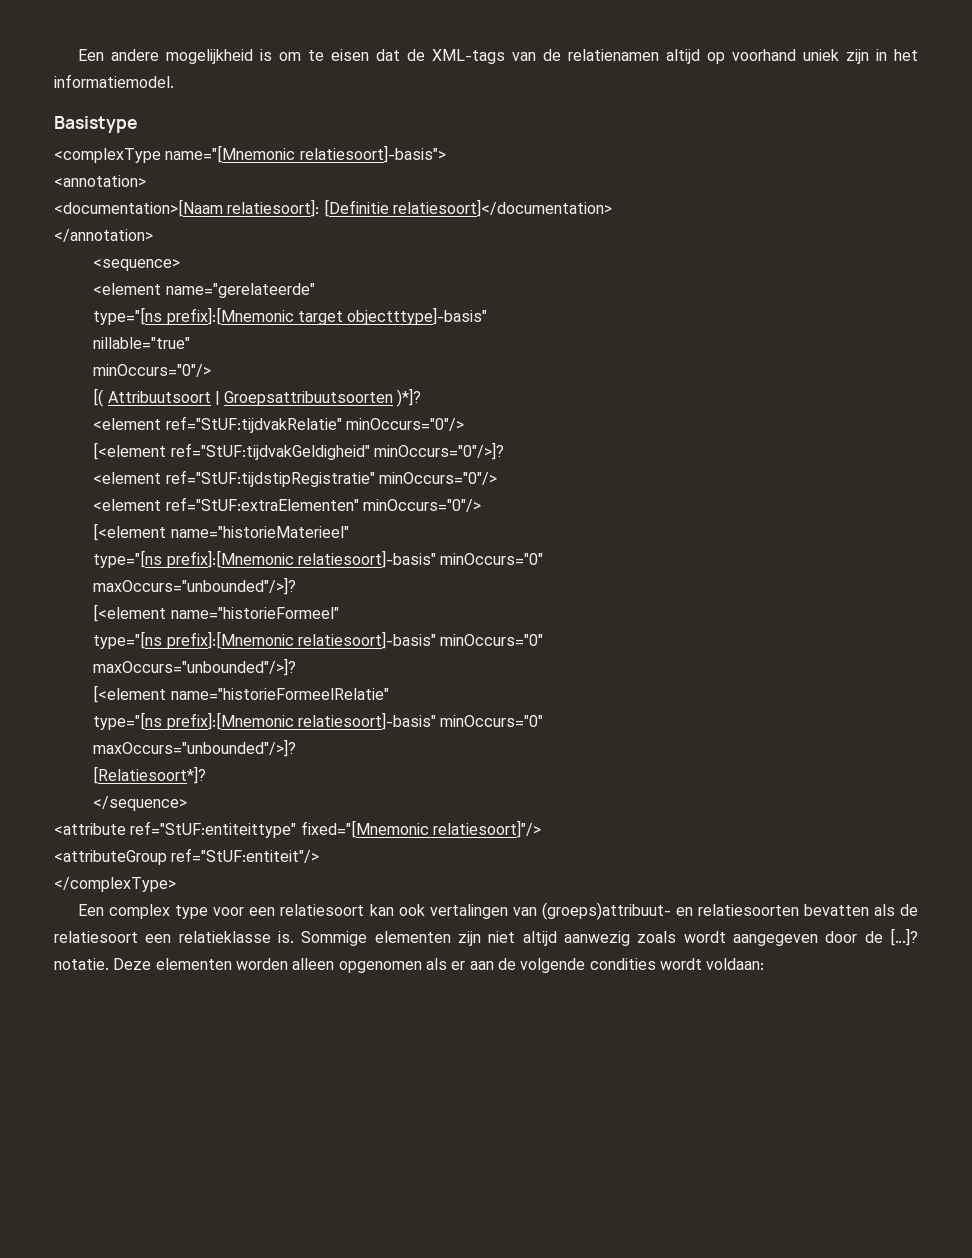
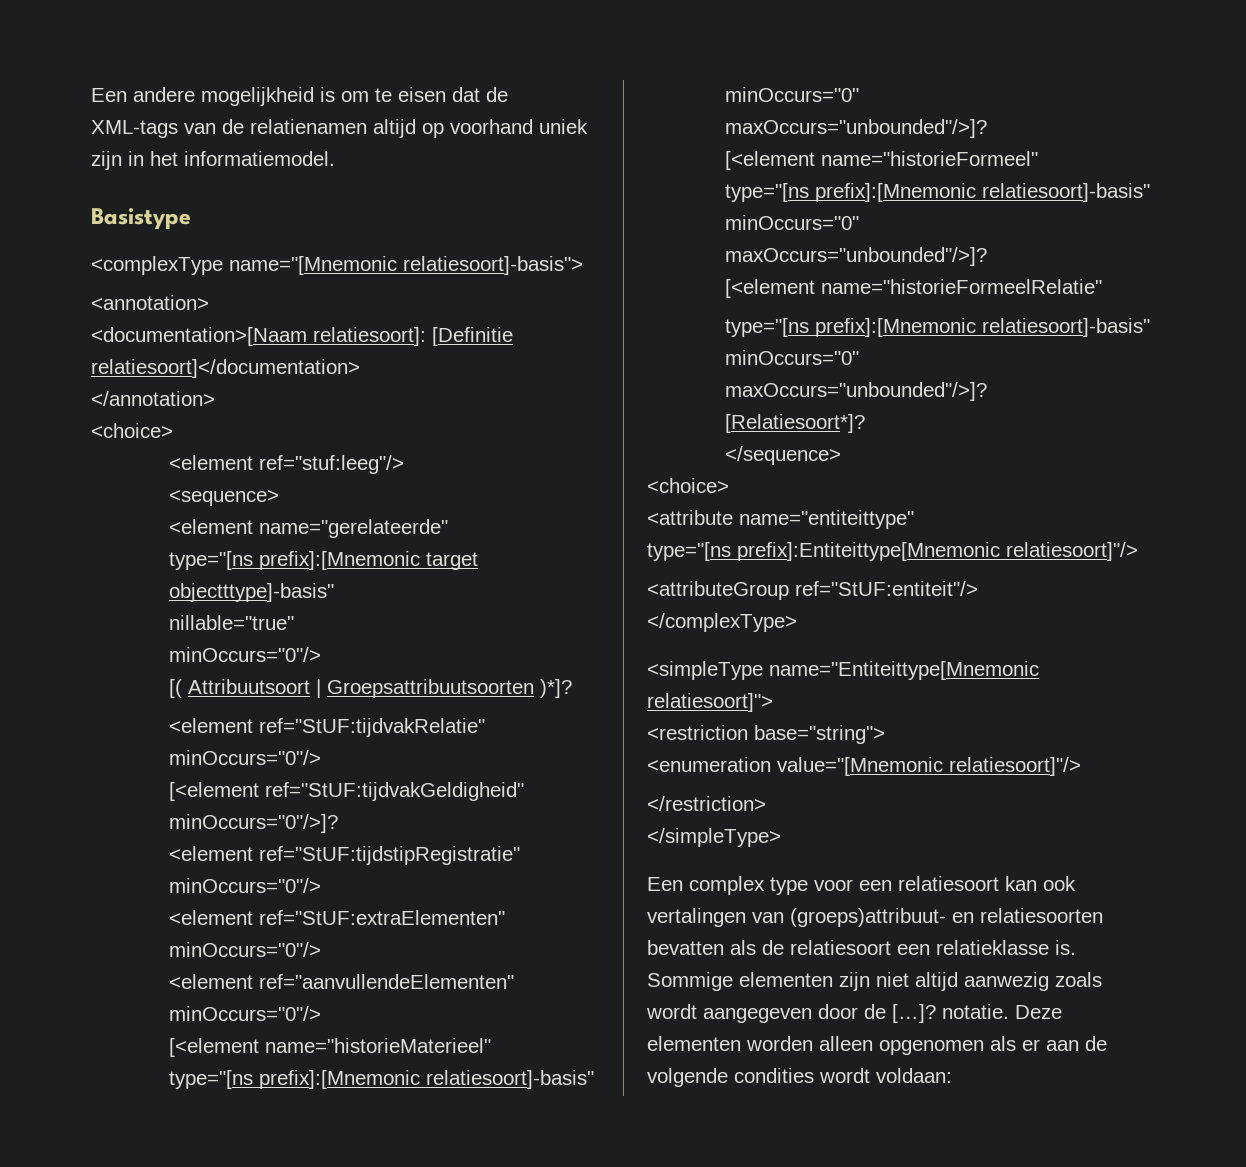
  </annotation>
+ <choice>
+ <element ref="stuf:leeg"/>
+ <element ref="aanvullendeElementen" minOccurs="0"/>
  </sequence>
+ <choice>
- <attribute ref="StUF:entiteittype" fixed="[Mnemonic relatiesoort]"/>
+ <attribute name="entiteittype"
+ type="[ns prefix]:Entiteittype[Mnemonic relatiesoort]"/>
+ <simpleType name="Entiteittype[Mnemonic relatiesoort]">
+ <restriction base="string">
+ <enumeration value="[Mnemonic relatiesoort]"/>
+ </restriction>
+ </simpleType>

